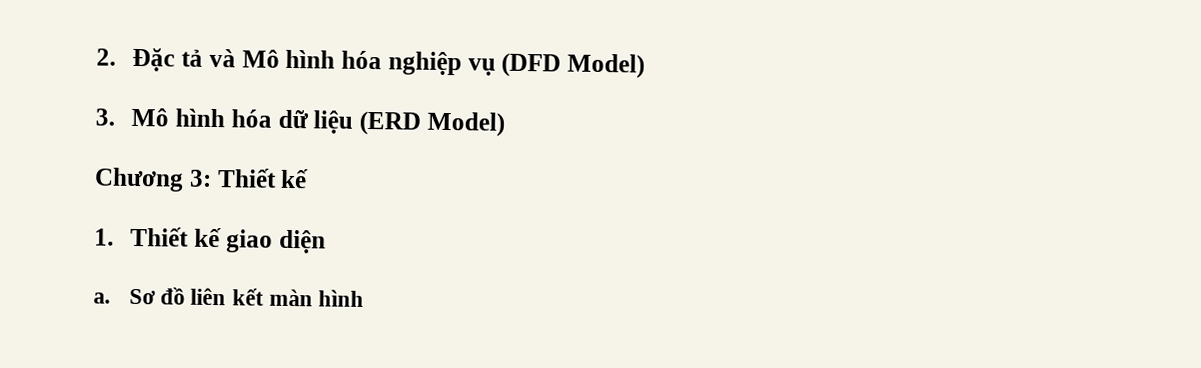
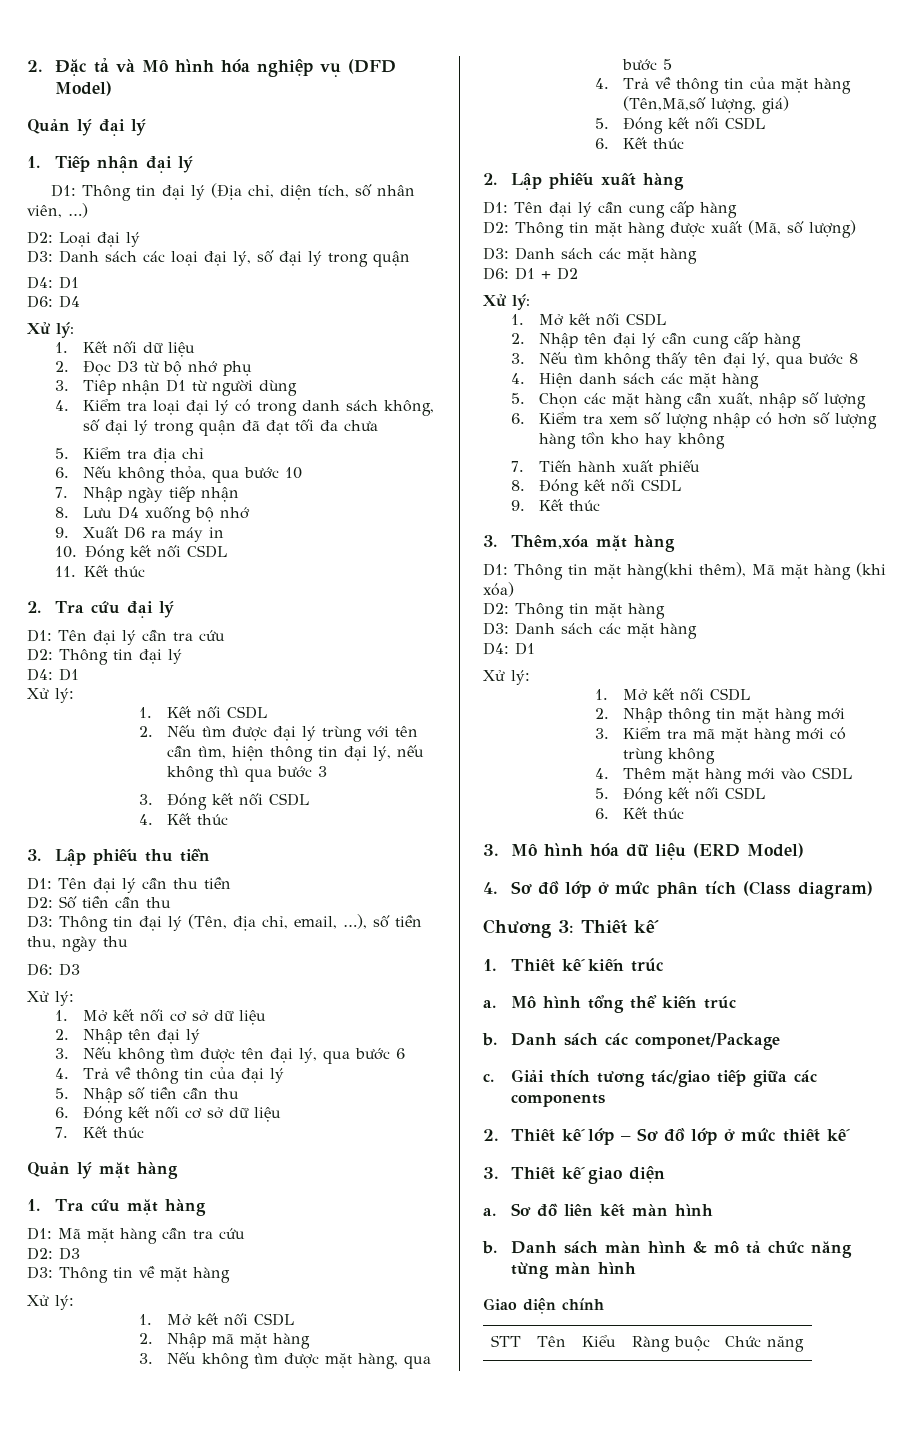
+ Quản lý đại lý
+ 1. Tiếp nhận đại lý
+ D1: Thông tin đại lý (Địa chỉ, diện tích, số nhân viên, …)
+ D2: Loại đại lý
+ D3: Danh sách các loại đại lý, số đại lý trong quận
+ D4: D1
+ D6: D4
+ Xử lý:
+ 1. Kết nối dữ liệu
+ 2. Đọc D3 từ bộ nhớ phụ
+ 3. Tiêp nhận D1 từ người dùng
+ 4. Kiểm tra loại đại lý có trong danh sách không, số đại lý trong quận đã đạt tối đa chưa
+ 5. Kiểm tra địa chỉ
+ 6. Nếu không thỏa, qua bước 10
+ 7. Nhập ngày tiếp nhận
+ 8. Lưu D4 xuống bộ nhớ
+ 9. Xuất D6 ra máy in
+ 10. Đóng kết nối CSDL
+ 11. Kết thúc
+ 2. Tra cứu đại lý
+ D1: Tên đại lý cần tra cứu
+ D2: Thông tin đại lý
+ D4: D1
+ Xử lý:
+ 1. Kết nối CSDL
+ 2. Nếu tìm được đại lý trùng với tên cần tìm, hiện thông tin đại lý, nếu không thì qua bước 3
+ 3. Đóng kết nối CSDL
+ 4. Kết thúc
+ 3. Lập phiếu thu tiền
+ D1: Tên đại lý cần thu tiền
+ D2: Số tiền cần thu
+ D3: Thông tin đại lý (Tên, địa chỉ, email, …), số tiền thu, ngày thu
+ D6: D3
+ Xử lý:
+ 1. Mở kết nối cơ sở dữ liệu
+ 2. Nhập tên đại lý
+ 3. Nếu không tìm được tên đại lý, qua bước 6
+ 4. Trả về thông tin của đại lý
+ 5. Nhập số tiền cần thu
+ 6. Đóng kết nối cơ sở dữ liệu
+ 7. Kết thúc
+ Quản lý mặt hàng
+ 1. Tra cứu mặt hàng
+ D1: Mã mặt hàng cần tra cứu
+ D2: D3
+ D3: Thông tin về mặt hàng
+ Xử lý:
+ 1. Mở kết nối CSDL
+ 2. Nhập mã mặt hàng
+ 3. Nếu không tìm được mặt hàng, qua bước 5
+ 4. Trả về thông tin của mặt hàng (Tên,Mã,số lượng, giá)
+ 5. Đóng kết nối CSDL
+ 6. Kết thúc
+ 2. Lập phiếu xuất hàng
+ D1: Tên đại lý cần cung cấp hàng
+ D2: Thông tin mặt hàng được xuất (Mã, số lượng)
+ D3: Danh sách các mặt hàng
+ D6: D1 + D2
+ Xử lý:
+ 1. Mở kết nối CSDL
+ 2. Nhập tên đại lý cần cung cấp hàng
+ 3. Nếu tìm không thấy tên đại lý, qua bước 8
+ 4. Hiện danh sách các mặt hàng
+ 5. Chọn các mặt hàng cần xuất, nhập số lượng
+ 6. Kiểm tra xem số lượng nhập có hơn số lượng hàng tồn kho hay không
+ 7. Tiến hành xuất phiếu
+ 8. Đóng kết nối CSDL
+ 9. Kết thúc
+ 3. Thêm,xóa mặt hàng
+ D1: Thông tin mặt hàng(khi thêm), Mã mặt hàng (khi xóa)
+ D2: Thông tin mặt hàng
+ D3: Danh sách các mặt hàng
+ D4: D1
+ Xử lý:
+ 1. Mở kết nối CSDL
+ 2. Nhập thông tin mặt hàng mới
+ 3. Kiểm tra mã mặt hàng mới có trùng không
+ 4. Thêm mặt hàng mới vào CSDL
+ 5. Đóng kết nối CSDL
+ 6. Kết thúc
+ 4. Sơ đồ lớp ở mức phân tích (Class diagram)
  Chương 3: Thiết kế
- 1. Thiết kế giao diện
+ 1. Thiết kế kiến trúc
+ a. Mô hình tổng thể kiến trúc
+ b. Danh sách các componet/Package
+ c. Giải thích tương tác/giao tiếp giữa các components
+ 2. Thiết kế lớp – Sơ đồ lớp ở mức thiết kế
+ 3. Thiết kế giao diện
+ b. Danh sách màn hình & mô tả chức năng từng màn hình
+ Giao diện chính
+ STT | Tên | Kiểu | Ràng buộc | Chức năng

